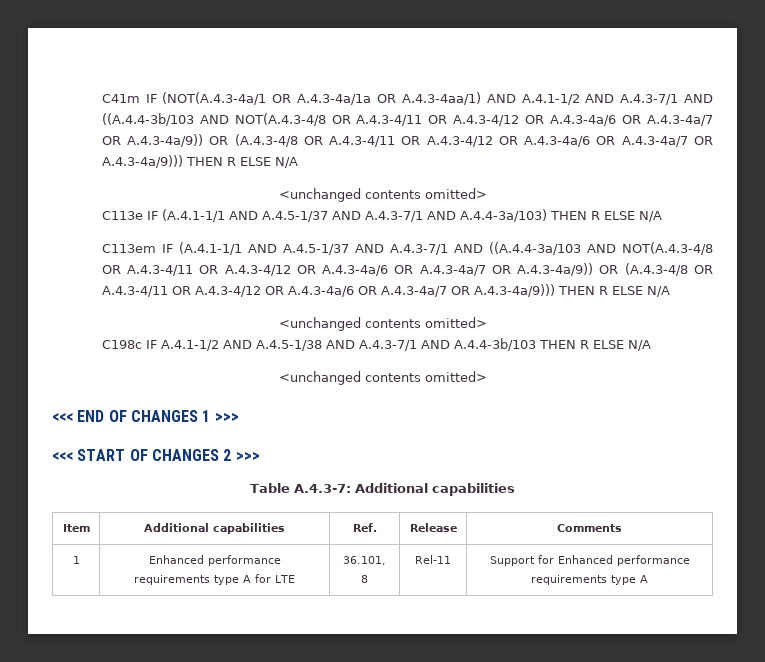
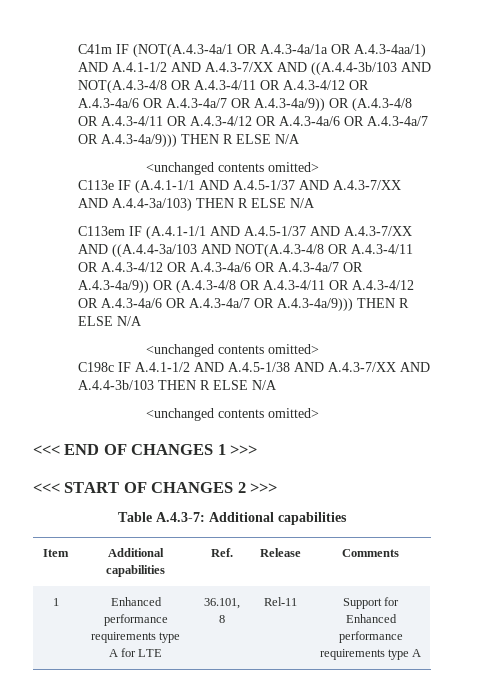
- C41m IF (NOT(A.4.3-4a/1 OR A.4.3-4a/1a OR A.4.3-4aa/1) AND A.4.1-1/2 AND A.4.3-7/1 AND ((A.4.4-3b/103 AND NOT(A.4.3-4/8 OR A.4.3-4/11 OR A.4.3-4/12 OR A.4.3-4a/6 OR A.4.3-4a/7 OR A.4.3-4a/9)) OR (A.4.3-4/8 OR A.4.3-4/11 OR A.4.3-4/12 OR A.4.3-4a/6 OR A.4.3-4a/7 OR A.4.3-4a/9))) THEN R ELSE N/A
+ C41m IF (NOT(A.4.3-4a/1 OR A.4.3-4a/1a OR A.4.3-4aa/1) AND A.4.1-1/2 AND A.4.3-7/XX AND ((A.4.4-3b/103 AND NOT(A.4.3-4/8 OR A.4.3-4/11 OR A.4.3-4/12 OR A.4.3-4a/6 OR A.4.3-4a/7 OR A.4.3-4a/9)) OR (A.4.3-4/8 OR A.4.3-4/11 OR A.4.3-4/12 OR A.4.3-4a/6 OR A.4.3-4a/7 OR A.4.3-4a/9))) THEN R ELSE N/A
- C113e IF (A.4.1-1/1 AND A.4.5-1/37 AND A.4.3-7/1 AND A.4.4-3a/103) THEN R ELSE N/A
+ C113e IF (A.4.1-1/1 AND A.4.5-1/37 AND A.4.3-7/XX AND A.4.4-3a/103) THEN R ELSE N/A
- C113em IF (A.4.1-1/1 AND A.4.5-1/37 AND A.4.3-7/1 AND ((A.4.4-3a/103 AND NOT(A.4.3-4/8 OR A.4.3-4/11 OR A.4.3-4/12 OR A.4.3-4a/6 OR A.4.3-4a/7 OR A.4.3-4a/9)) OR (A.4.3-4/8 OR A.4.3-4/11 OR A.4.3-4/12 OR A.4.3-4a/6 OR A.4.3-4a/7 OR A.4.3-4a/9))) THEN R ELSE N/A
+ C113em IF (A.4.1-1/1 AND A.4.5-1/37 AND A.4.3-7/XX AND ((A.4.4-3a/103 AND NOT(A.4.3-4/8 OR A.4.3-4/11 OR A.4.3-4/12 OR A.4.3-4a/6 OR A.4.3-4a/7 OR A.4.3-4a/9)) OR (A.4.3-4/8 OR A.4.3-4/11 OR A.4.3-4/12 OR A.4.3-4a/6 OR A.4.3-4a/7 OR A.4.3-4a/9))) THEN R ELSE N/A
- C198c IF A.4.1-1/2 AND A.4.5-1/38 AND A.4.3-7/1 AND A.4.4-3b/103 THEN R ELSE N/A
+ C198c IF A.4.1-1/2 AND A.4.5-1/38 AND A.4.3-7/XX AND A.4.4-3b/103 THEN R ELSE N/A

